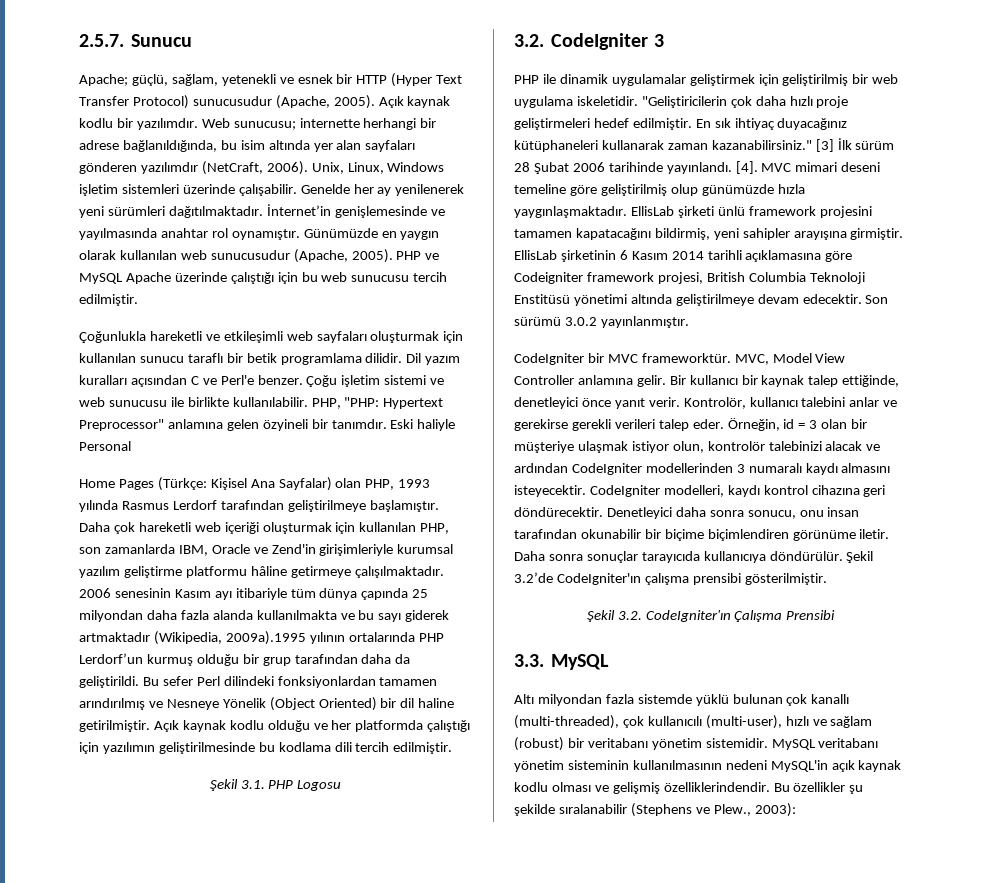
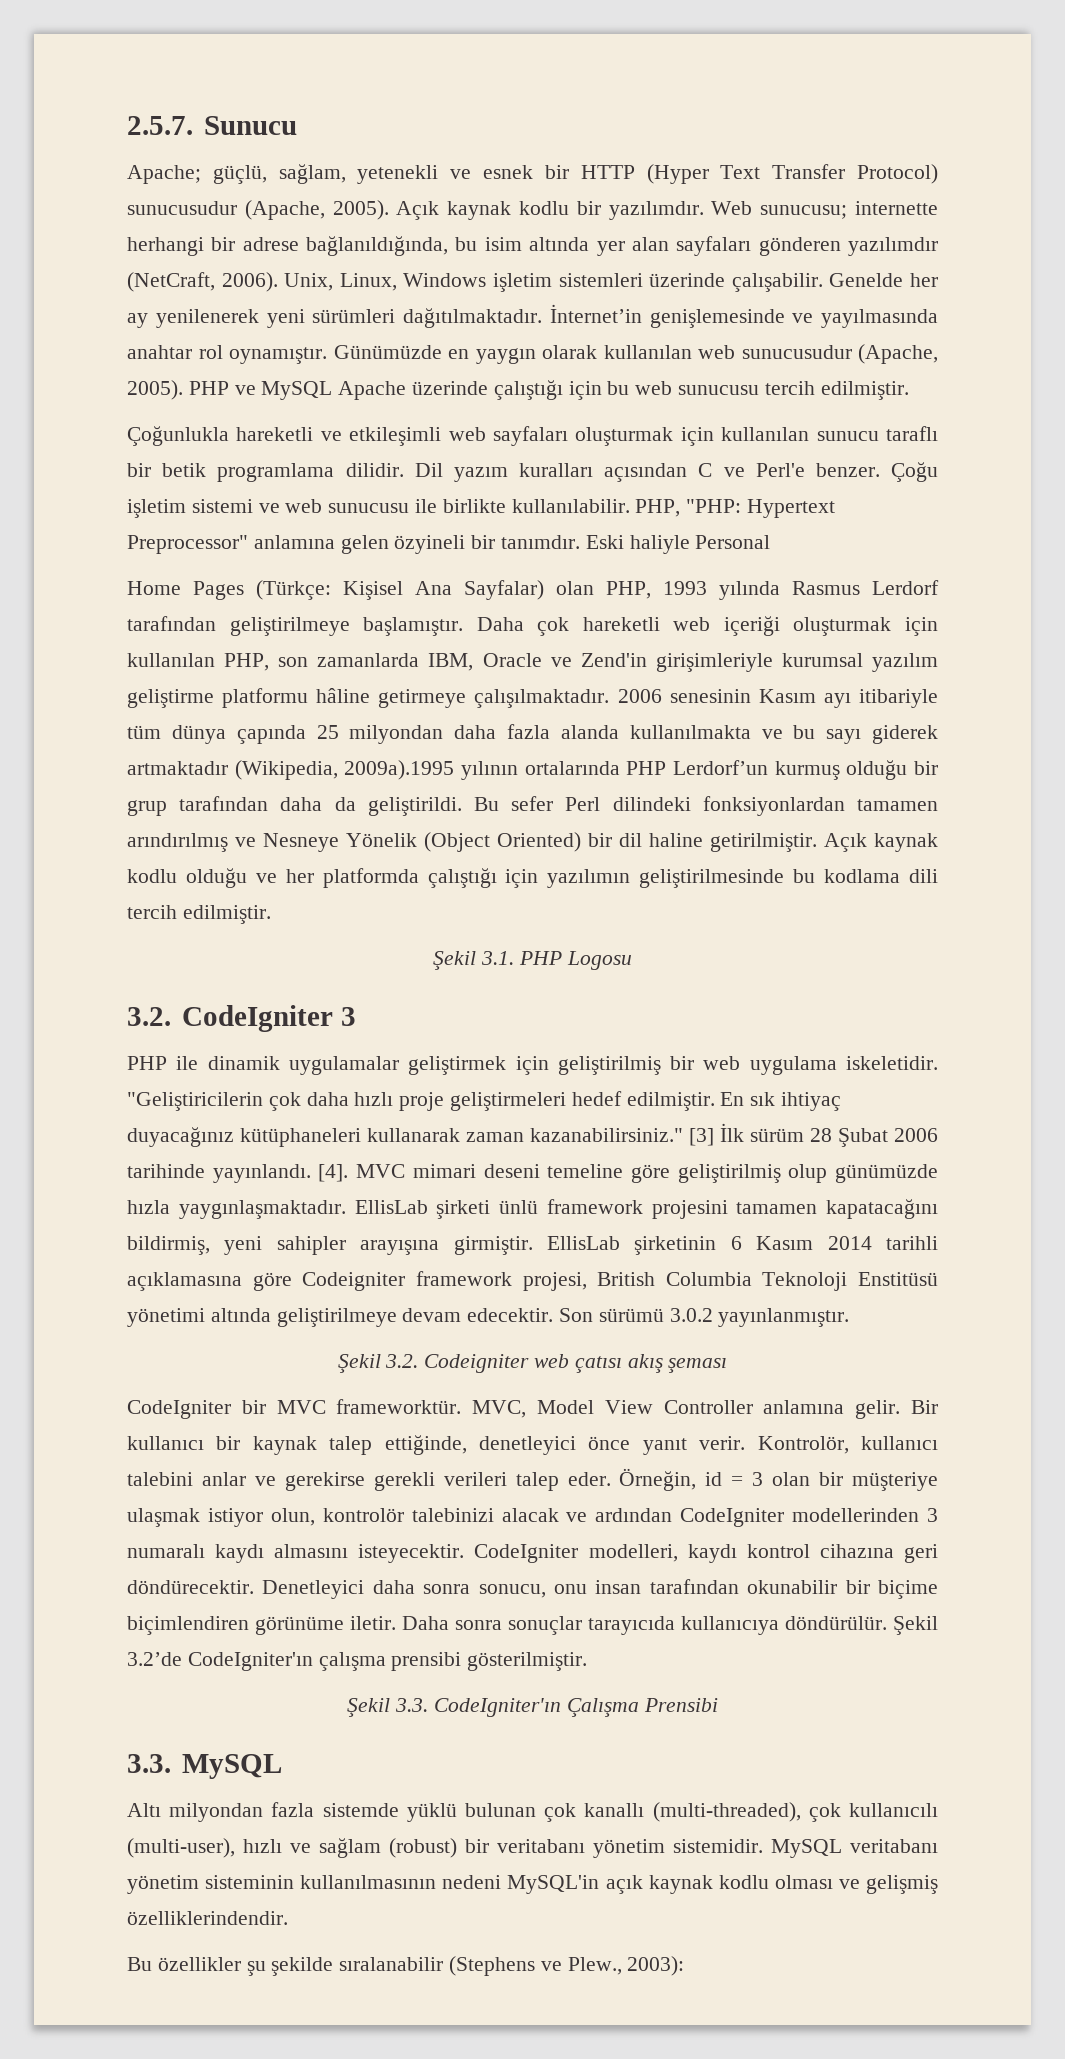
+ Şekil 3.2. Codeigniter web çatısı akış şeması
- Şekil 3.2. CodeIgniter'ın Çalışma Prensibi
+ Şekil 3.3. CodeIgniter'ın Çalışma Prensibi
- MySQL veritabanı yönetim sisteminin kullanılmasının nedeni MySQL'in açık kaynak kodlu olması ve gelişmiş özelliklerindendir. Bu özellikler şu şekilde sıralanabilir (Stephens ve Plew., 2003):
+ MySQL veritabanı yönetim sisteminin kullanılmasının nedeni MySQL'in açık kaynak kodlu olması ve gelişmiş özelliklerindendir.
+ Bu özellikler şu şekilde sıralanabilir (Stephens ve Plew., 2003):

